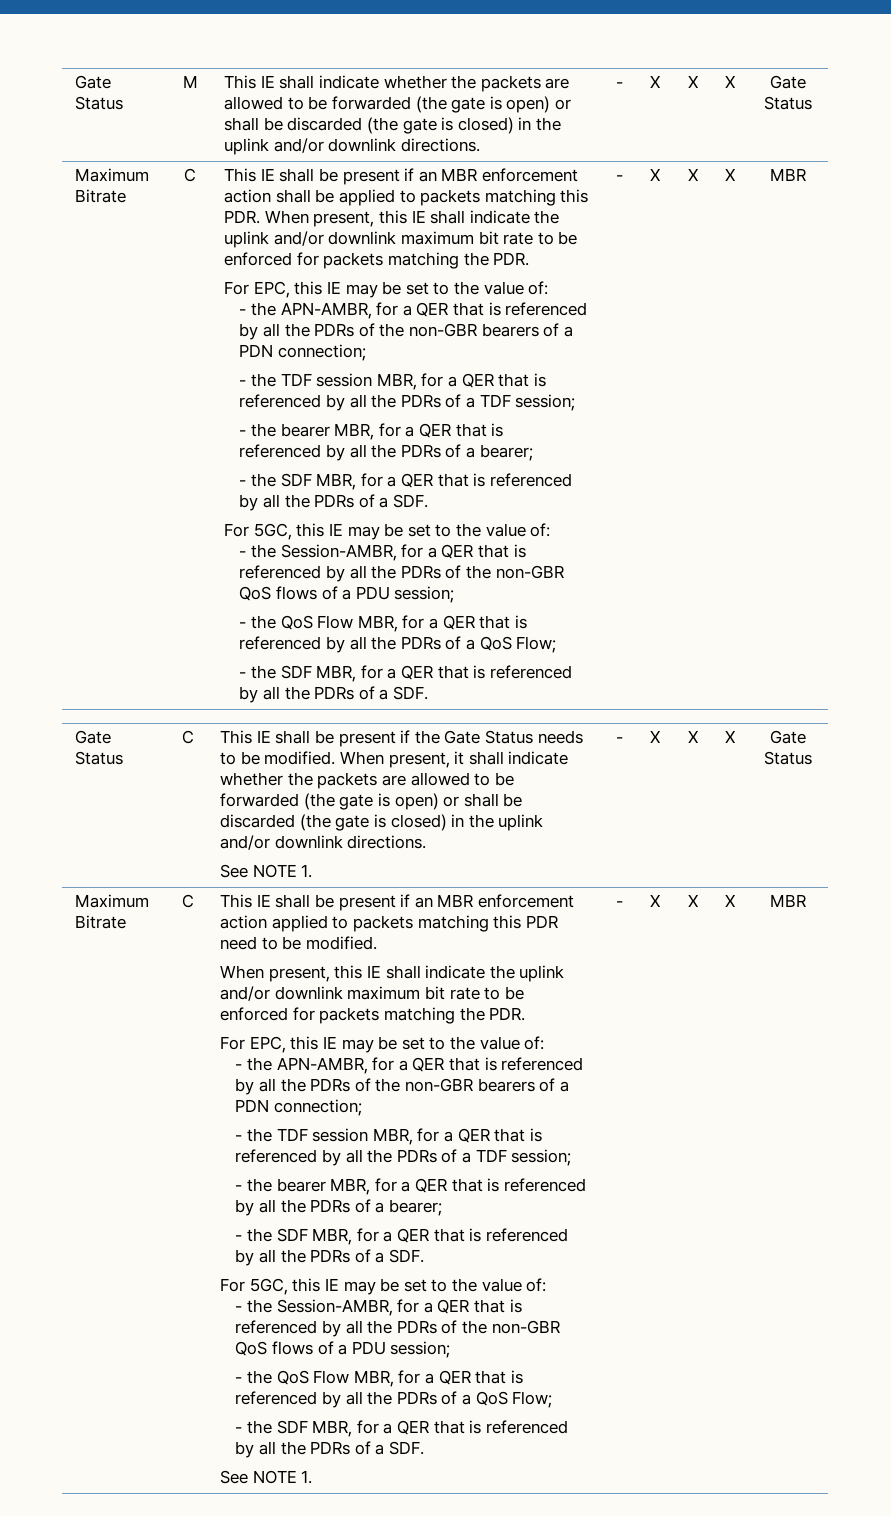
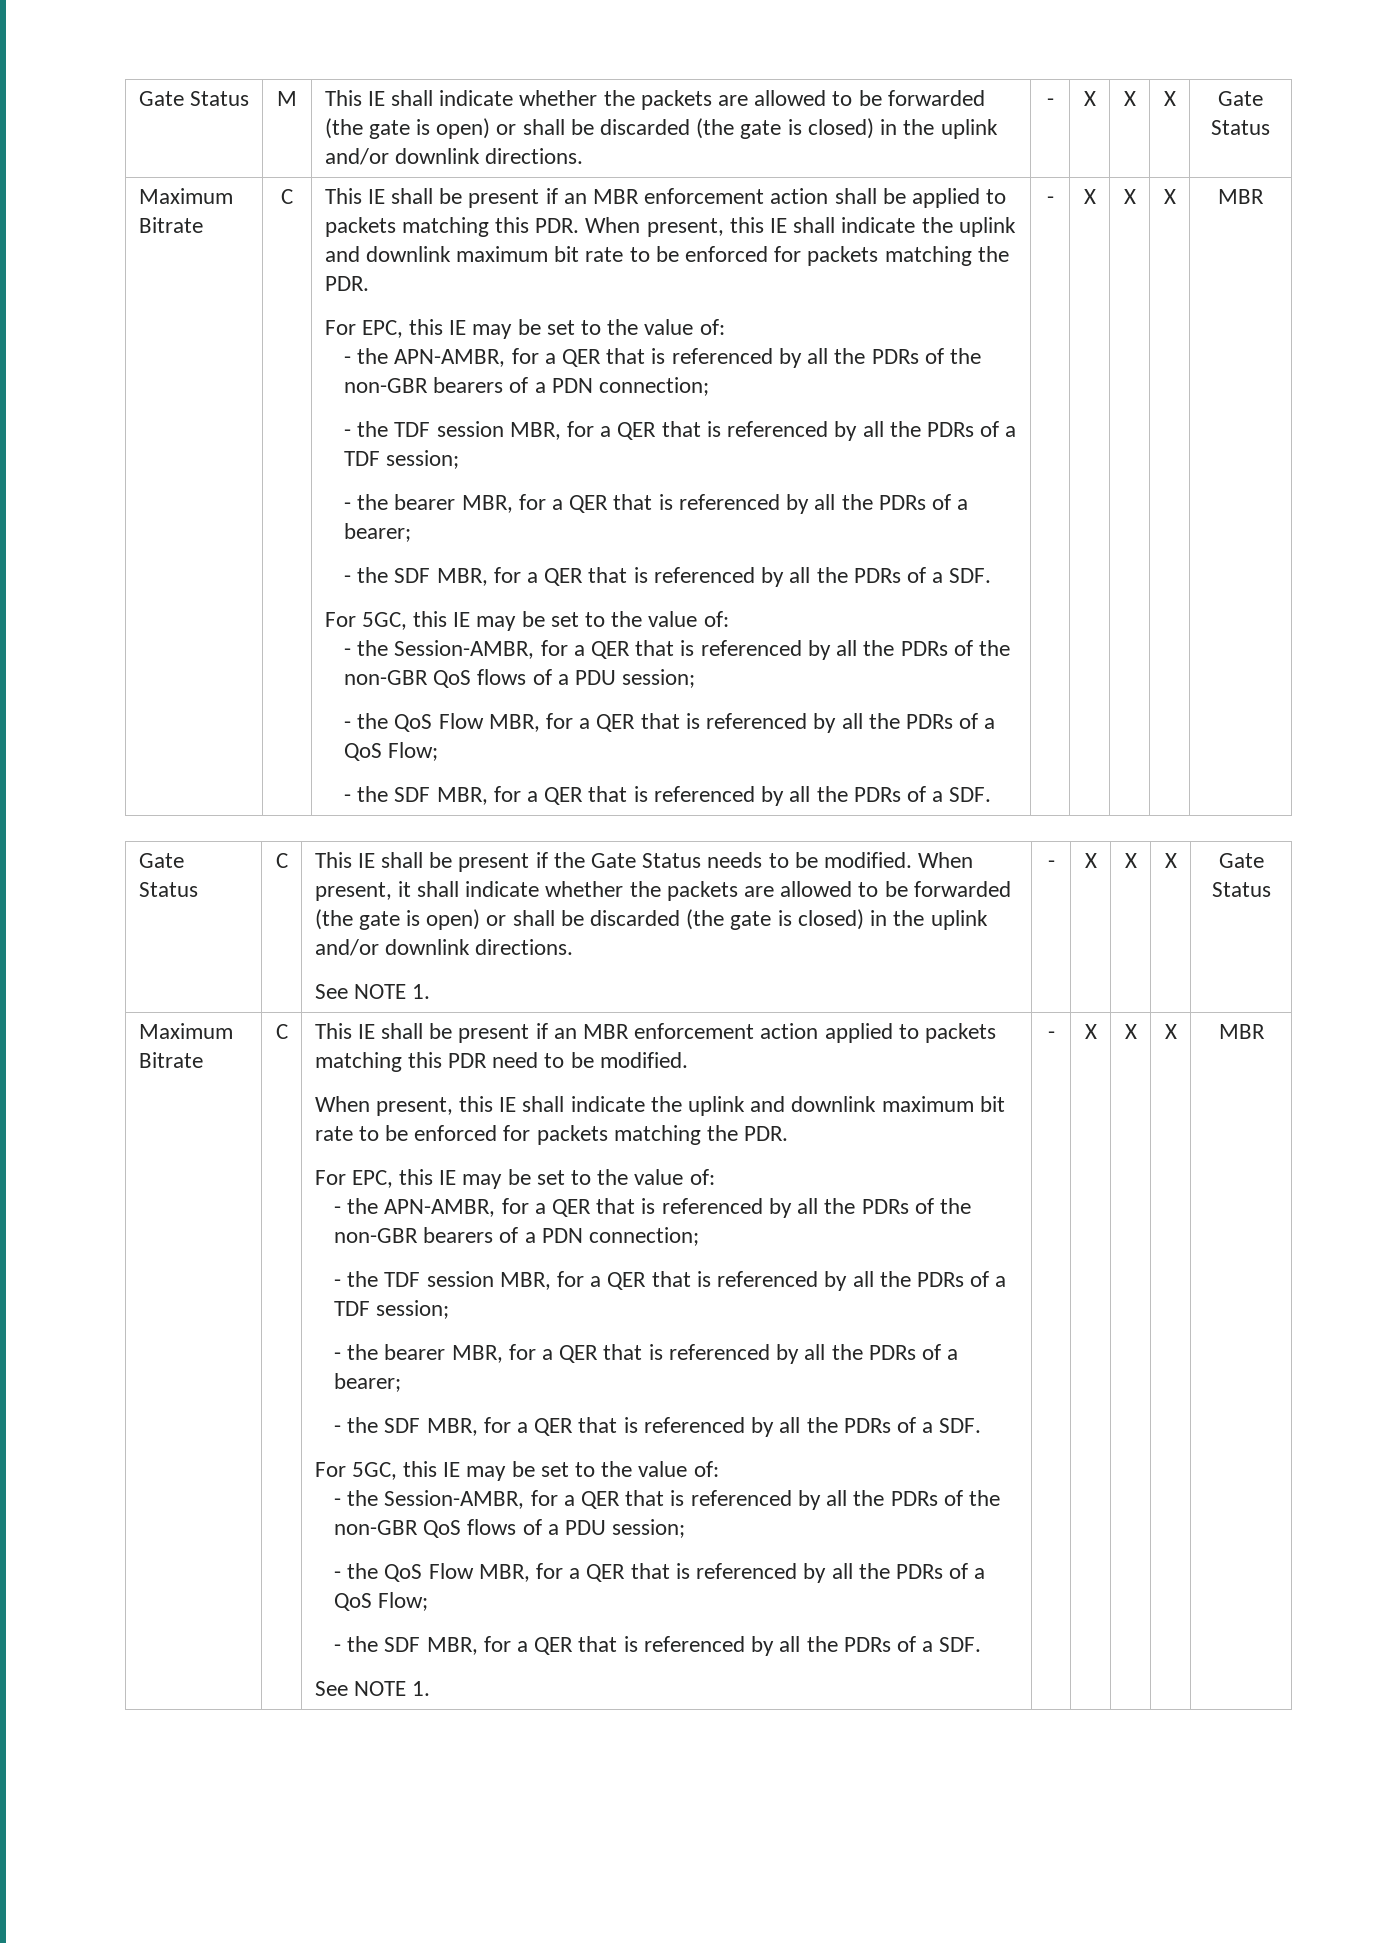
- This IE shall be present if an MBR enforcement action shall be applied to packets matching this PDR. When present, this IE shall indicate the uplink and/or downlink maximum bit rate to be enforced for packets matching the PDR.
+ This IE shall be present if an MBR enforcement action shall be applied to packets matching this PDR. When present, this IE shall indicate the uplink and downlink maximum bit rate to be enforced for packets matching the PDR.
  This IE shall be present if an MBR enforcement action applied to packets matching this PDR need to be modified.
- When present, this IE shall indicate the uplink and/or downlink maximum bit rate to be enforced for packets matching the PDR.
+ When present, this IE shall indicate the uplink and downlink maximum bit rate to be enforced for packets matching the PDR.

